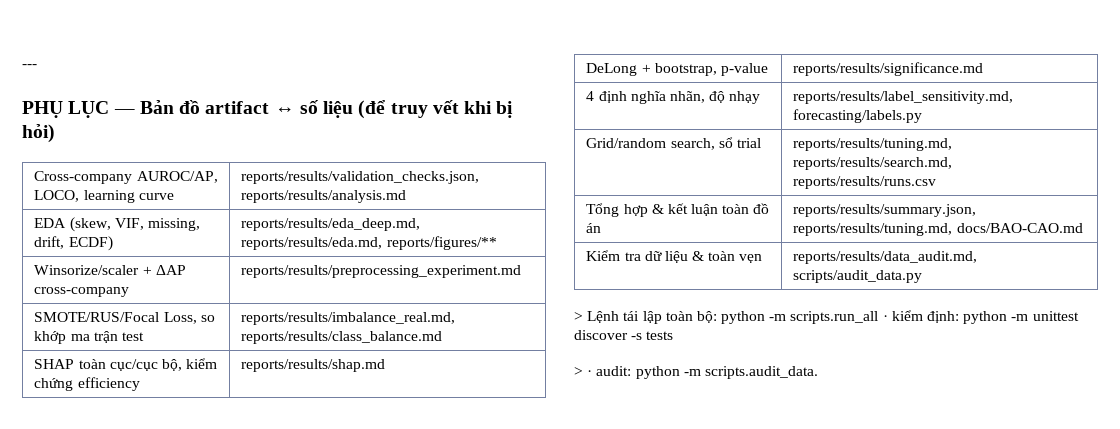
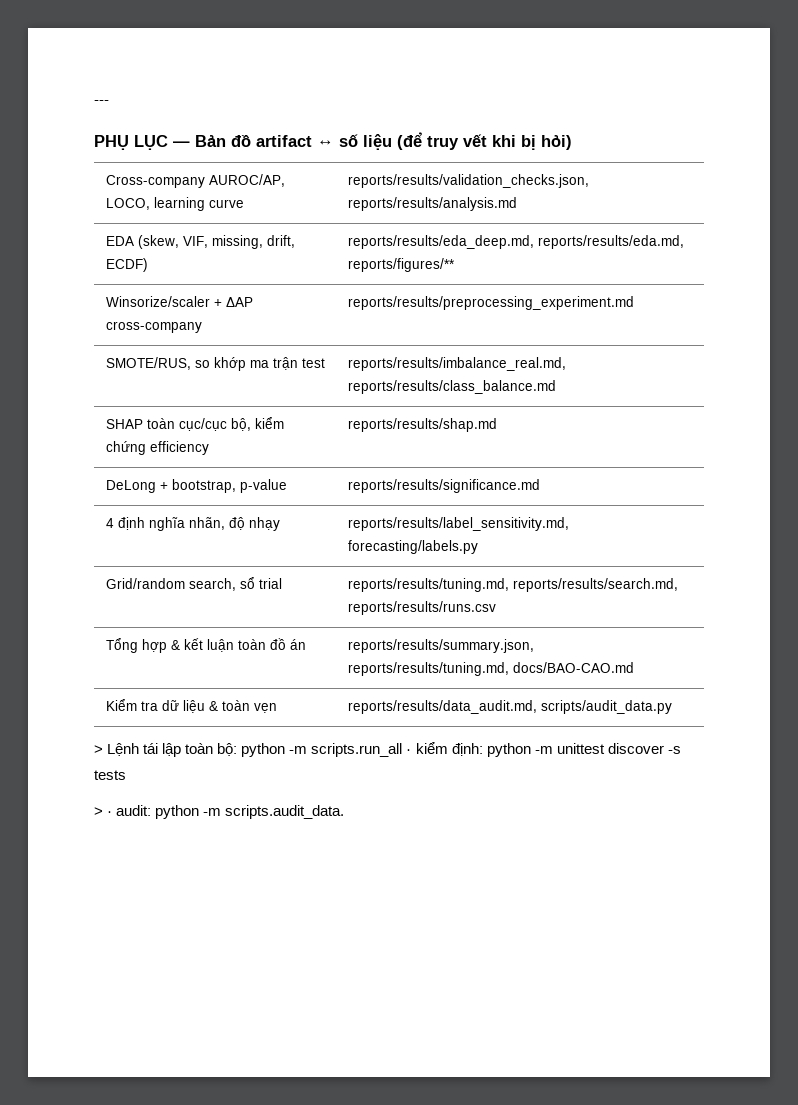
- SMOTE/RUS/Focal Loss, so khớp ma trận test | reports/results/imbalance_real.md, reports/results/class_balance.md
+ SMOTE/RUS, so khớp ma trận test | reports/results/imbalance_real.md, reports/results/class_balance.md

